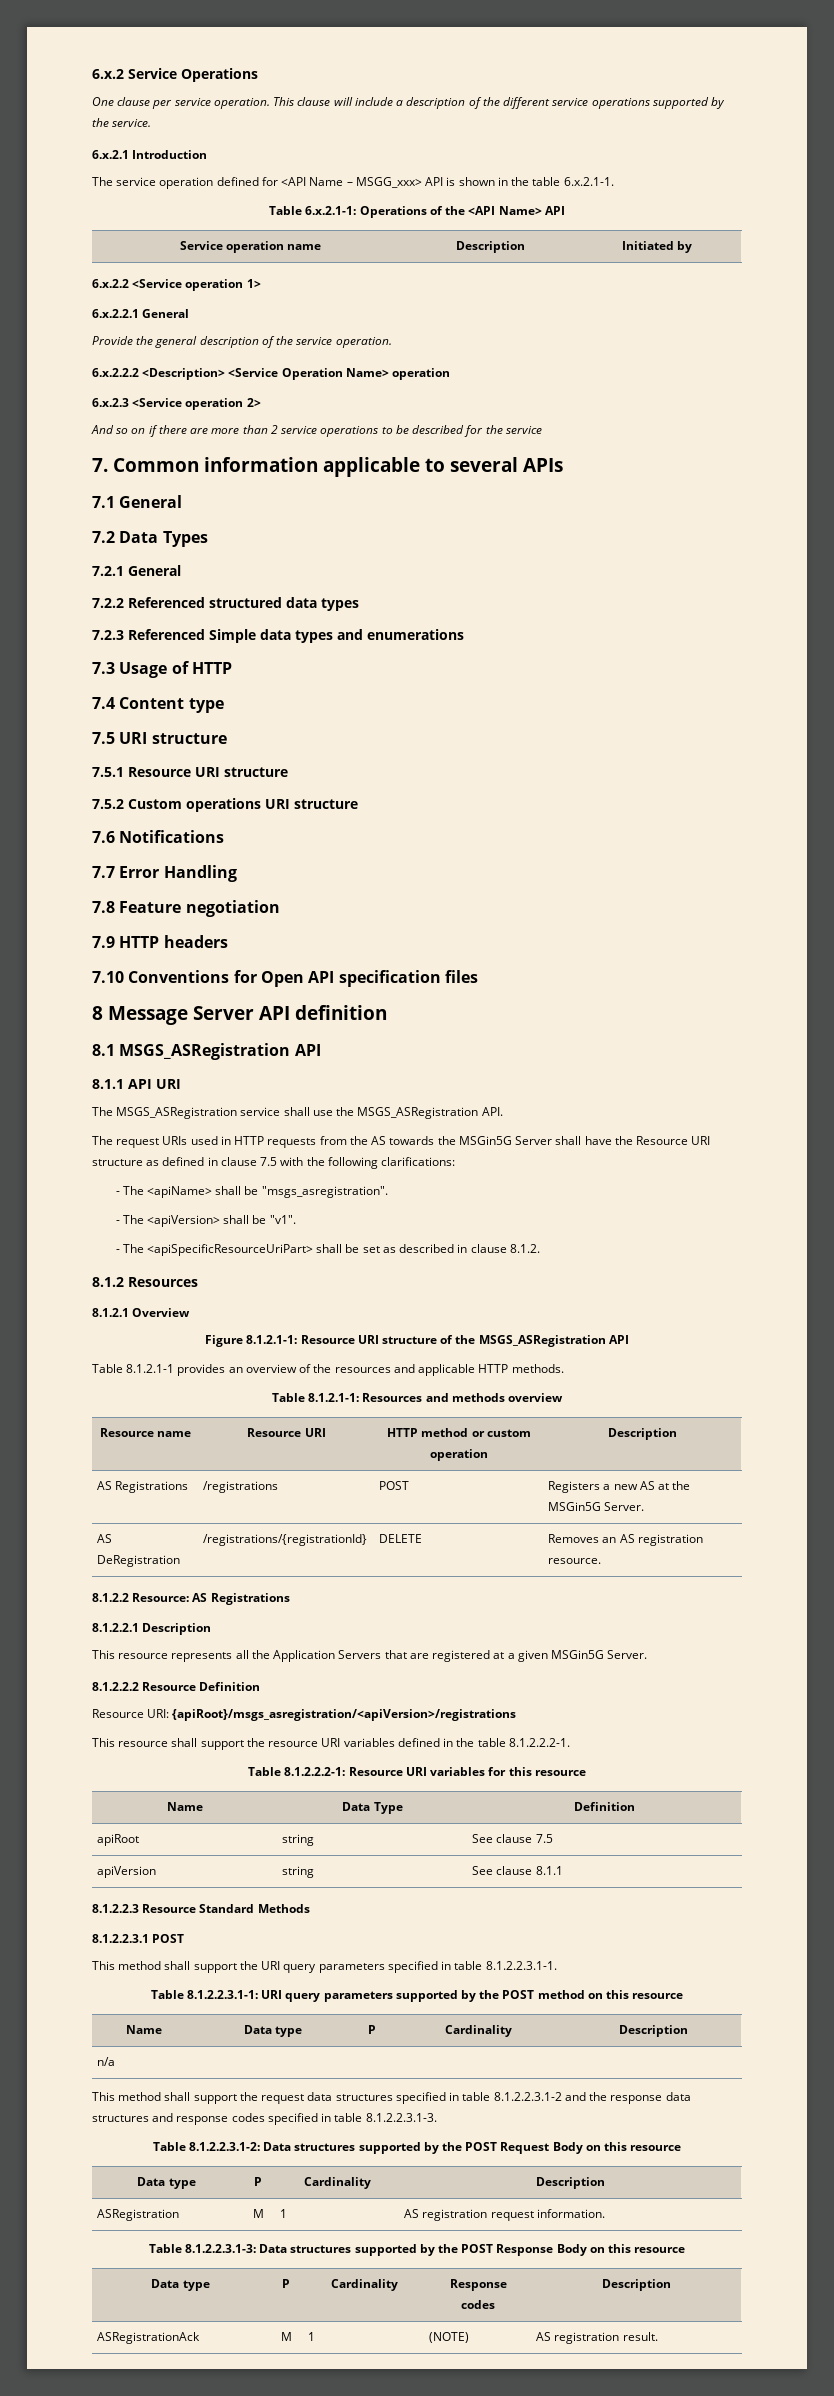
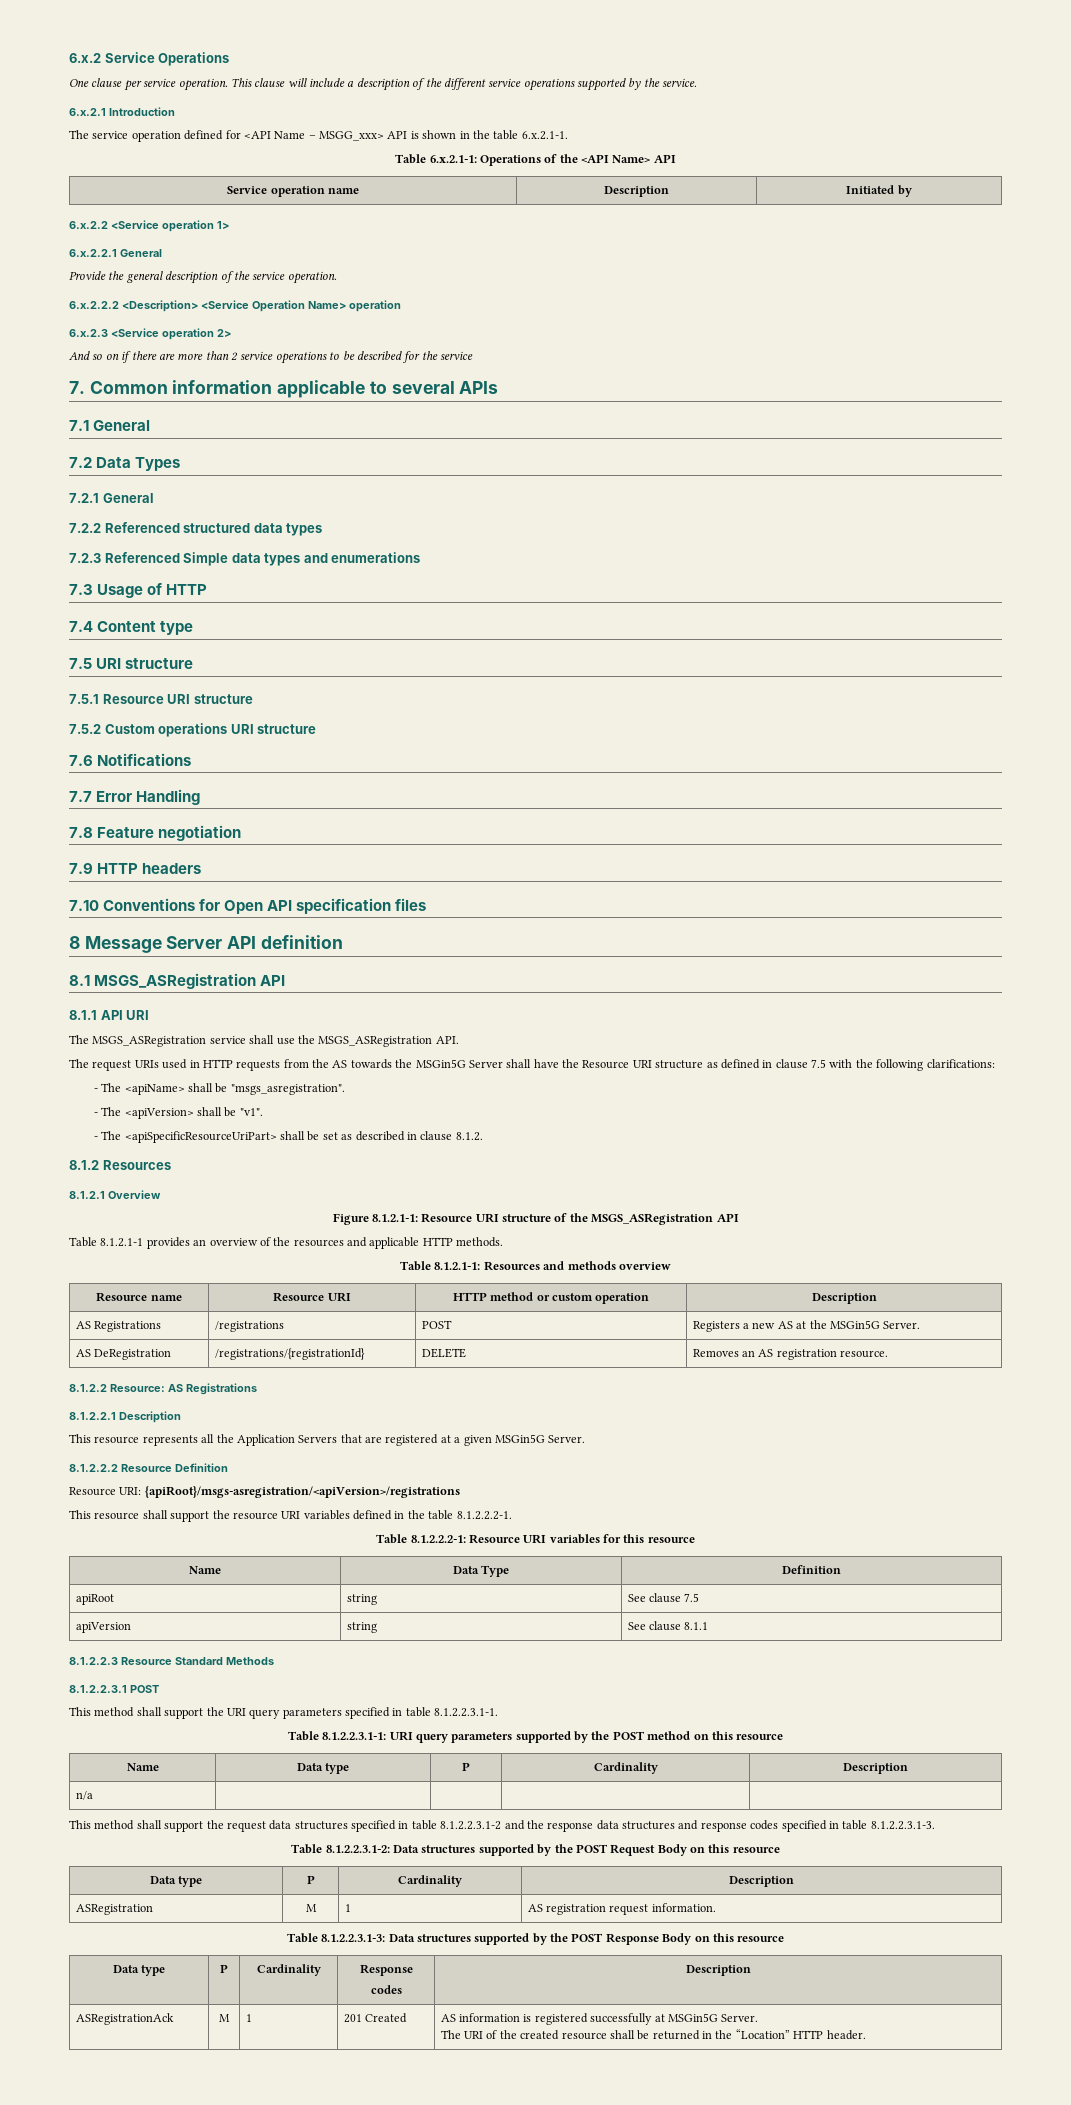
- Resource URI: {apiRoot}/msgs_asregistration/<apiVersion>/registrations
+ Resource URI: {apiRoot}/msgs-asregistration/<apiVersion>/registrations
- ASRegistrationAck | M | 1 | (NOTE) | AS registration result.
+ ASRegistrationAck | M | 1 | 201 Created | AS information is registered successfully at MSGin5G Server.
+ The URI of the created resource shall be returned in the “Location” HTTP header.

